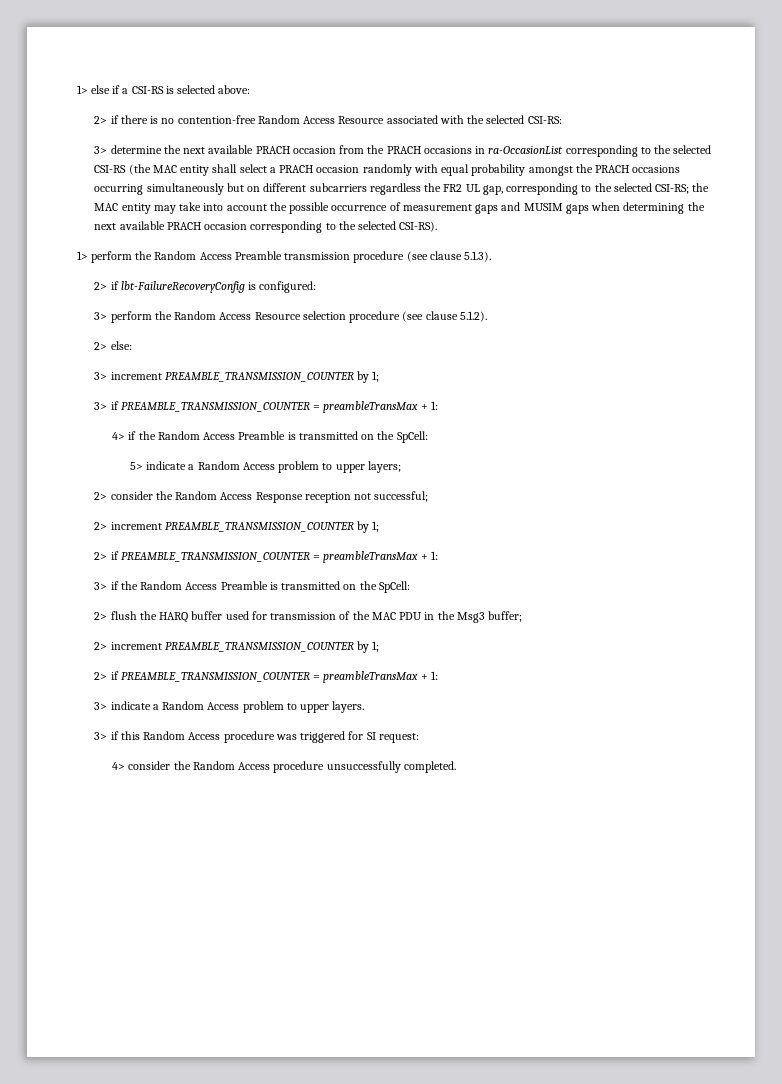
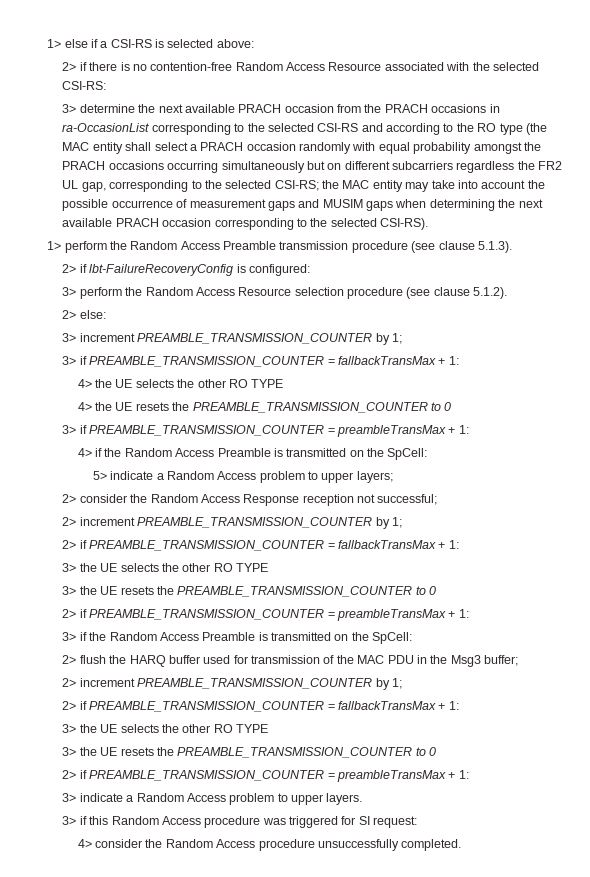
- 3> determine the next available PRACH occasion from the PRACH occasions in ra-OccasionList corresponding to the selected CSI-RS (the MAC entity shall select a PRACH occasion randomly with equal probability amongst the PRACH occasions occurring simultaneously but on different subcarriers regardless the FR2 UL gap, corresponding to the selected CSI-RS;
+ 3> determine the next available PRACH occasion from the PRACH occasions in ra-OccasionList corresponding to the selected CSI-RS and according to the RO type (the MAC entity shall select a PRACH occasion randomly with equal probability amongst the PRACH occasions occurring simultaneously but on different subcarriers regardless the FR2 UL gap, corresponding to the selected CSI-RS;
+ 3> if PREAMBLE_TRANSMISSION_COUNTER = fallbackTransMax + 1:
+ 4> the UE selects the other RO TYPE
+ 4> the UE resets the PREAMBLE_TRANSMISSION_COUNTER to 0
  2> consider the Random Access Response reception not successful;
  2> increment PREAMBLE_TRANSMISSION_COUNTER by 1;
+ 2> if PREAMBLE_TRANSMISSION_COUNTER = fallbackTransMax + 1:
+ 3> the UE selects the other RO TYPE
+ 3> the UE resets the PREAMBLE_TRANSMISSION_COUNTER to 0
  2> flush the HARQ buffer used for transmission of the MAC PDU in the Msg3 buffer;
  2> increment PREAMBLE_TRANSMISSION_COUNTER by 1;
+ 2> if PREAMBLE_TRANSMISSION_COUNTER = fallbackTransMax + 1:
+ 3> the UE selects the other RO TYPE
+ 3> the UE resets the PREAMBLE_TRANSMISSION_COUNTER to 0

